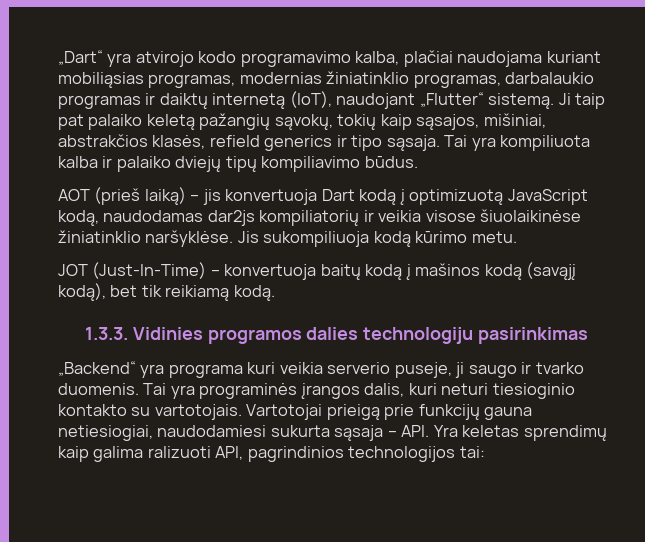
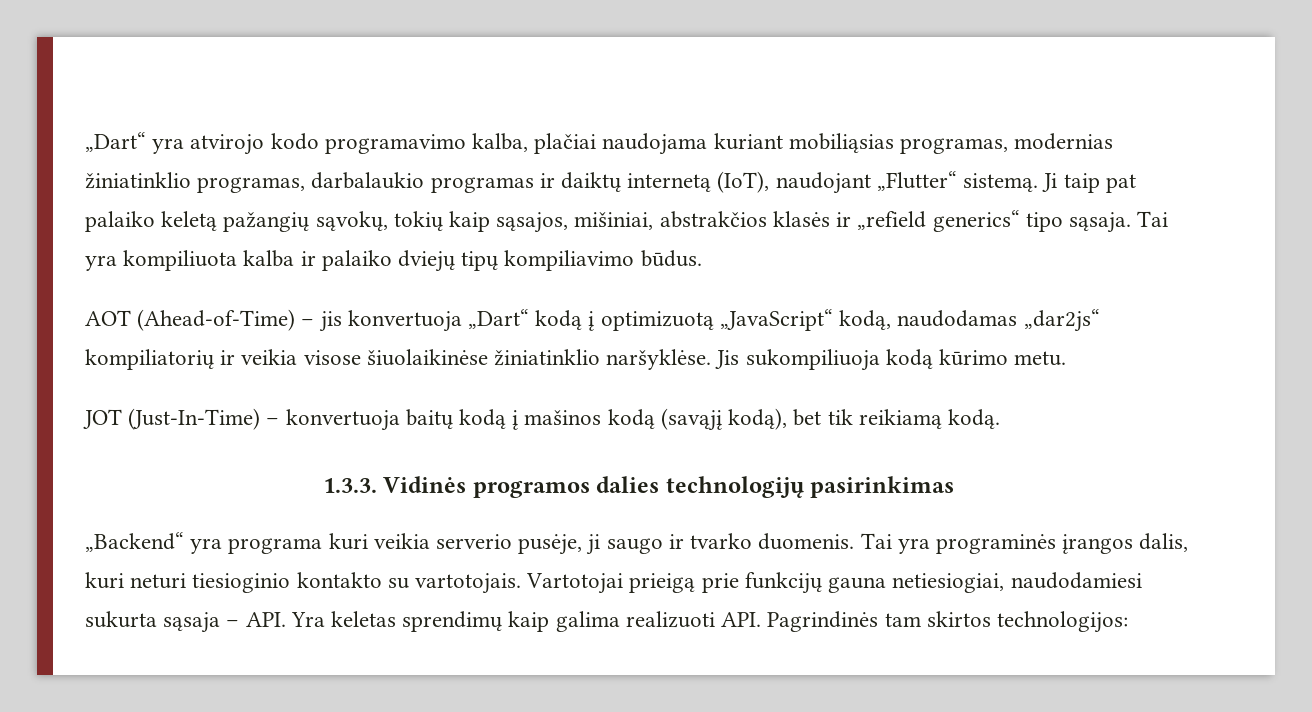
- Ji taip pat palaiko keletą pažangių sąvokų, tokių kaip sąsajos, mišiniai, abstrakčios klasės, refield generics ir tipo sąsaja.
+ Ji taip pat palaiko keletą pažangių sąvokų, tokių kaip sąsajos, mišiniai, abstrakčios klasės ir „refield generics“ tipo sąsaja.
- AOT (prieš laiką) – jis konvertuoja Dart kodą į optimizuotą JavaScript kodą, naudodamas dar2js kompiliatorių ir veikia visose šiuolaikinėse žiniatinklio naršyklėse.
+ AOT (Ahead-of-Time) – jis konvertuoja „Dart“ kodą į optimizuotą „JavaScript“ kodą, naudodamas „dar2js“ kompiliatorių ir veikia visose šiuolaikinėse žiniatinklio naršyklėse.
- 1.3.3. Vidinies programos dalies technologiju pasirinkimas
+ 1.3.3. Vidinės programos dalies technologijų pasirinkimas
- „Backend“ yra programa kuri veikia serverio puseje, ji saugo ir tvarko duomenis.
+ „Backend“ yra programa kuri veikia serverio pusėje, ji saugo ir tvarko duomenis.
- Vartotojai prieigą prie funkcijų gauna netiesiogiai, naudodamiesi sukurta sąsaja – API. Yra keletas sprendimų kaip galima ralizuoti API, pagrindinios technologijos tai:
+ Vartotojai prieigą prie funkcijų gauna netiesiogiai, naudodamiesi sukurta sąsaja – API. Yra keletas sprendimų kaip galima realizuoti API. Pagrindinės tam skirtos technologijos:

